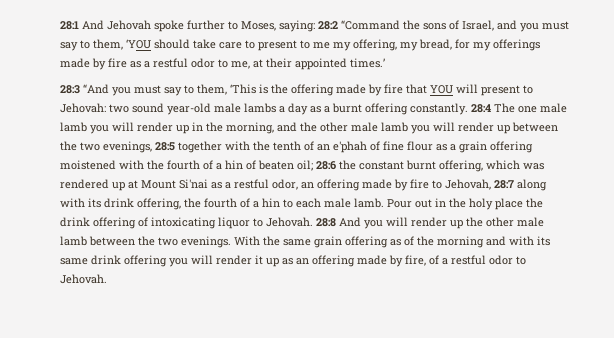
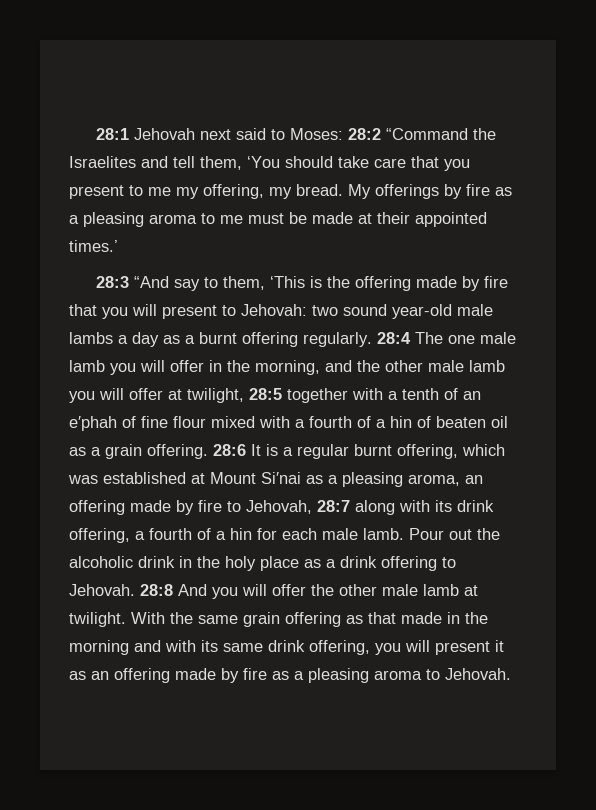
- 28:1 And Jehovah spoke further to Moses, saying: 28:2 “Command the sons of Israel, and you must say to them, ‘YOU should take care to present to me my offering, my bread, for my offerings made by fire as a restful odor to me, at their appointed times.’
+ 28:1 Jehovah next said to Moses: 28:2 “Command the Israelites and tell them, ‘You should take care that you present to me my offering, my bread. My offerings by fire as a pleasing aroma to me must be made at their appointed times.’
- 28:3 “And you must say to them, ‘This is the offering made by fire that YOU will present to Jehovah: two sound year-old male lambs a day as a burnt offering constantly.
+ 28:3 “And say to them, ‘This is the offering made by fire that you will present to Jehovah: two sound year-old male lambs a day as a burnt offering regularly.
- 28:4 The one male lamb you will render up in the morning, and the other male lamb you will render up between the two evenings, 28:5 together with the tenth of an e′phah of fine flour as a grain offering moistened with the fourth of a hin of beaten oil; 28:6 the constant burnt offering, which was rendered up at Mount Si′nai as a restful odor, an offering made by fire to Jehovah, 28:7 along with its drink offering, the fourth of a hin to each male lamb.
+ 28:4 The one male lamb you will offer in the morning, and the other male lamb you will offer at twilight, 28:5 together with a tenth of an e′phah of fine flour mixed with a fourth of a hin of beaten oil as a grain offering. 28:6 It is a regular burnt offering, which was established at Mount Si′nai as a pleasing aroma, an offering made by fire to Jehovah, 28:7 along with its drink offering, a fourth of a hin for each male lamb.
- Pour out in the holy place the drink offering of intoxicating liquor to Jehovah.
+ Pour out the alcoholic drink in the holy place as a drink offering to Jehovah.
- 28:8 And you will render up the other male lamb between the two evenings.
+ 28:8 And you will offer the other male lamb at twilight.
- With the same grain offering as of the morning and with its same drink offering you will render it up as an offering made by fire, of a restful odor to Jehovah.
+ With the same grain offering as that made in the morning and with its same drink offering, you will present it as an offering made by fire as a pleasing aroma to Jehovah.

